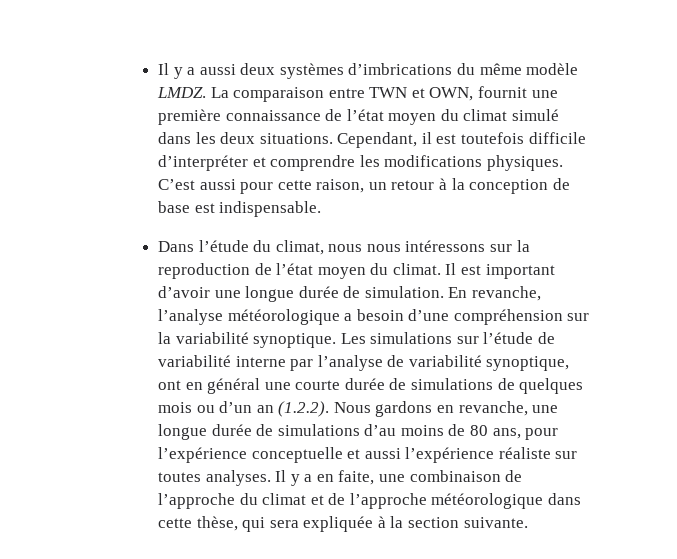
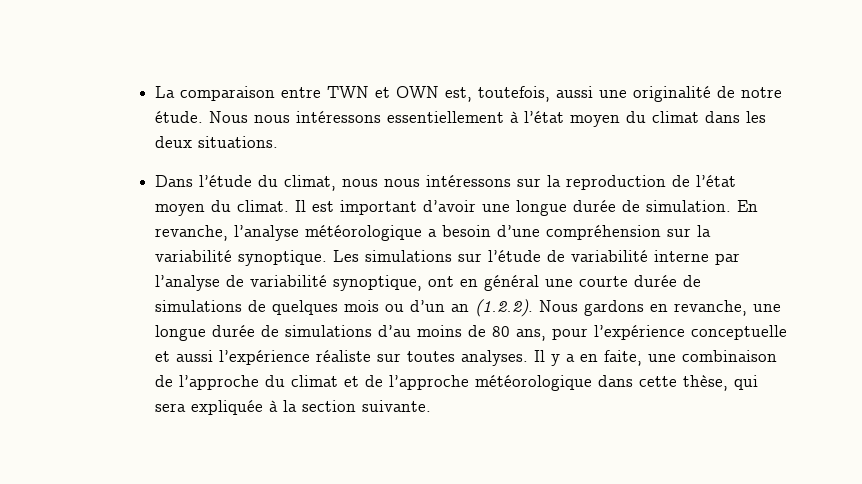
- Il y a aussi deux systèmes d’imbrications du même modèle LMDZ. La comparaison entre TWN et OWN, fournit une première connaissance de l’état moyen du climat simulé dans les deux situations. Cependant, il est toutefois difficile d’interpréter et comprendre les modifications physiques. C’est aussi pour cette raison, un retour à la conception de base est indispensable.
+ La comparaison entre TWN et OWN est, toutefois, aussi une originalité de notre étude. Nous nous intéressons essentiellement à l’état moyen du climat dans les deux situations.

